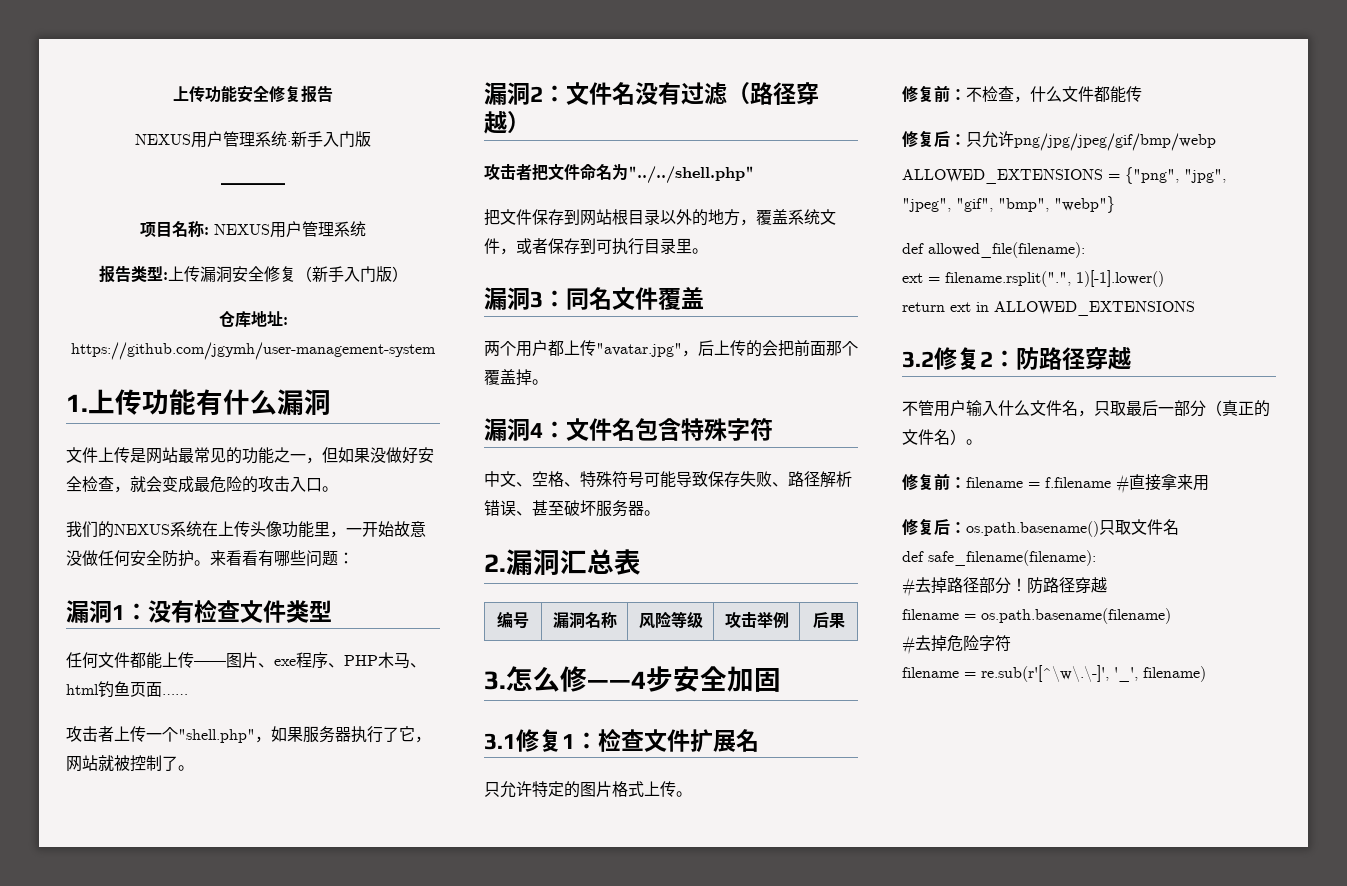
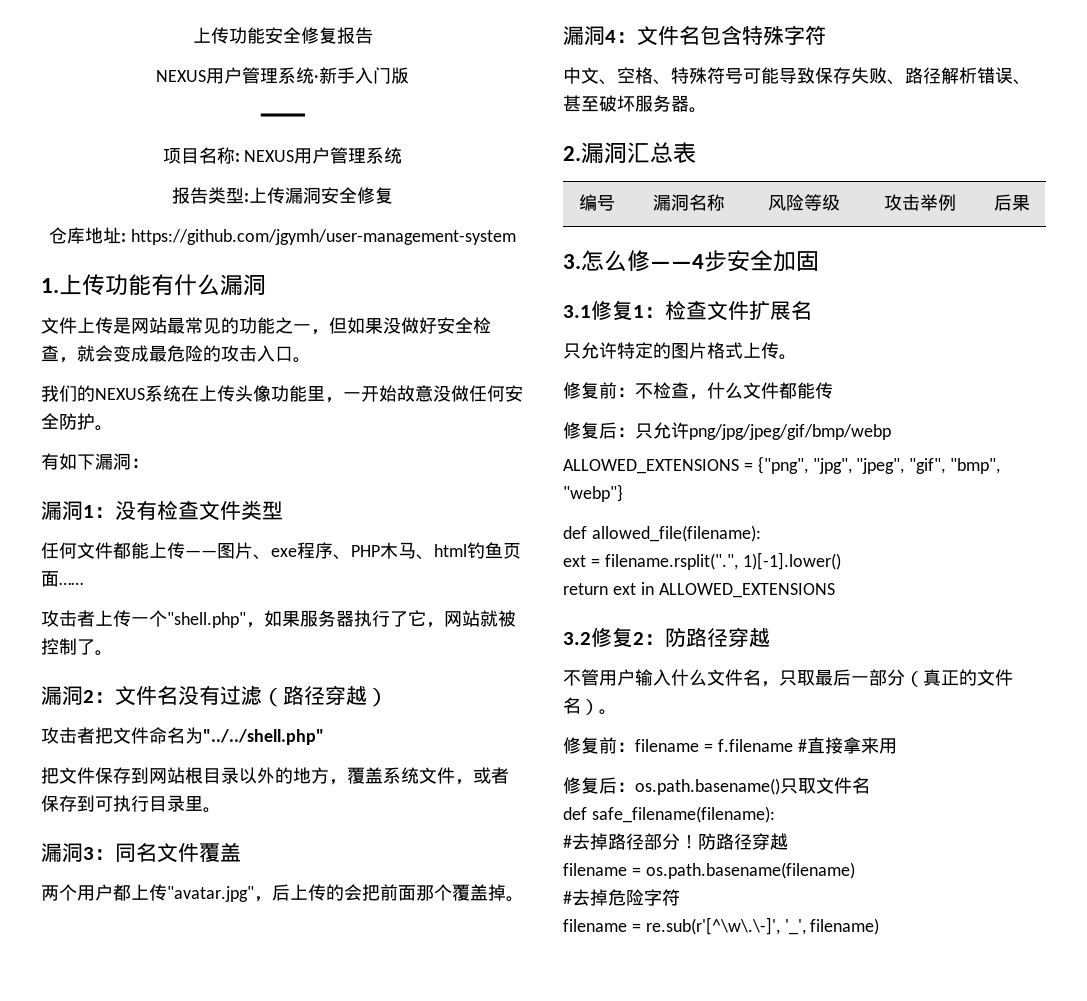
- 报告类型:上传漏洞安全修复（新手入门版）
+ 报告类型:上传漏洞安全修复
- 我们的NEXUS系统在上传头像功能里，一开始故意没做任何安全防护。来看看有哪些问题：
+ 我们的NEXUS系统在上传头像功能里，一开始故意没做任何安全防护。
+ 有如下漏洞：

